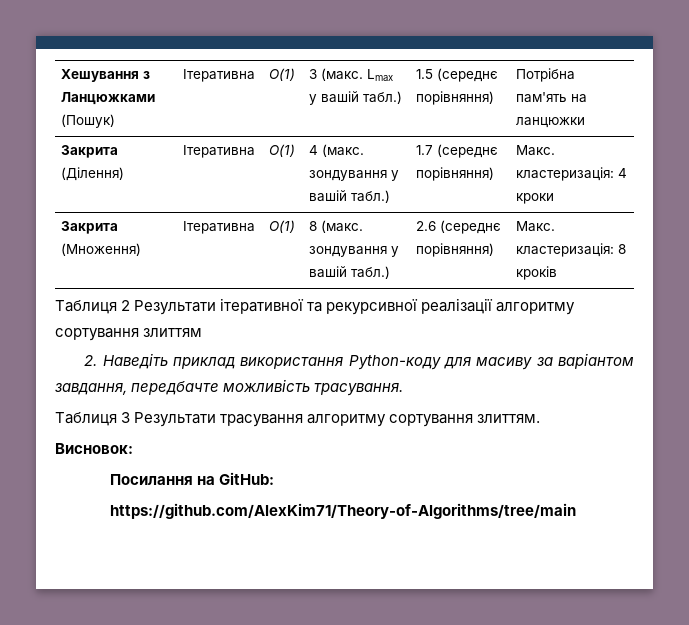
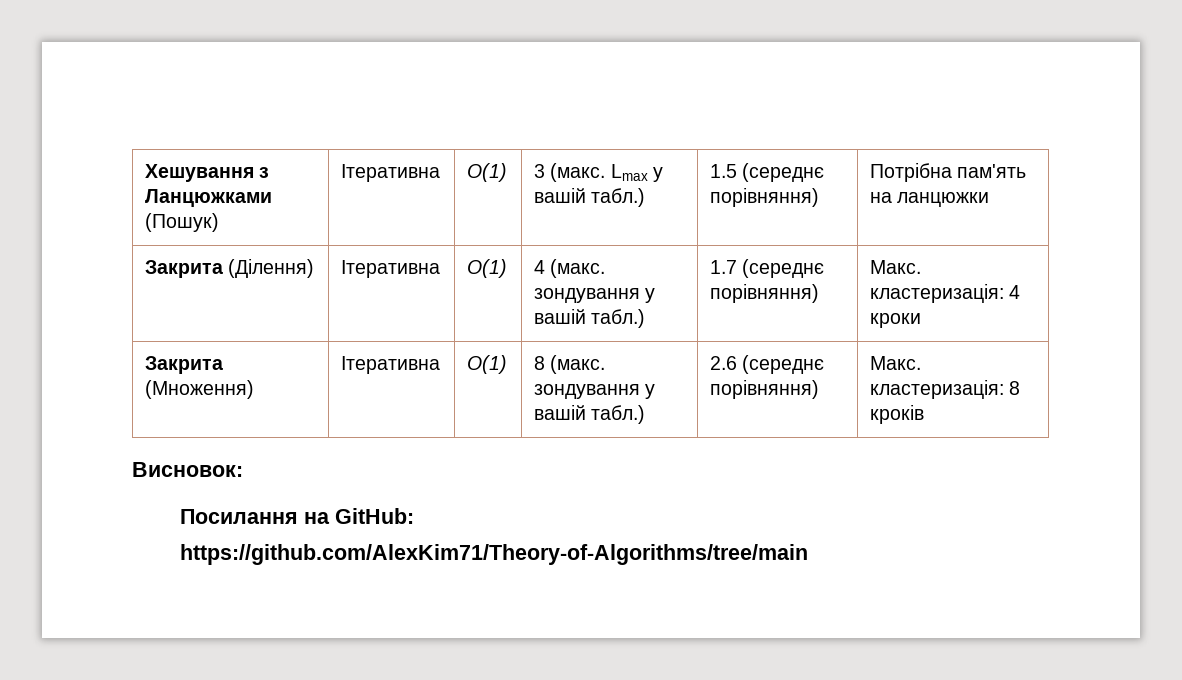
- Таблиця 2 Результати ітеративної та рекурсивної реалізації алгоритму сортування злиттям
- 2. Наведіть приклад використання Python-коду для масиву за варіантом завдання, передбачте можливість трасування.
- Таблиця 3 Результати трасування алгоритму сортування злиттям.

